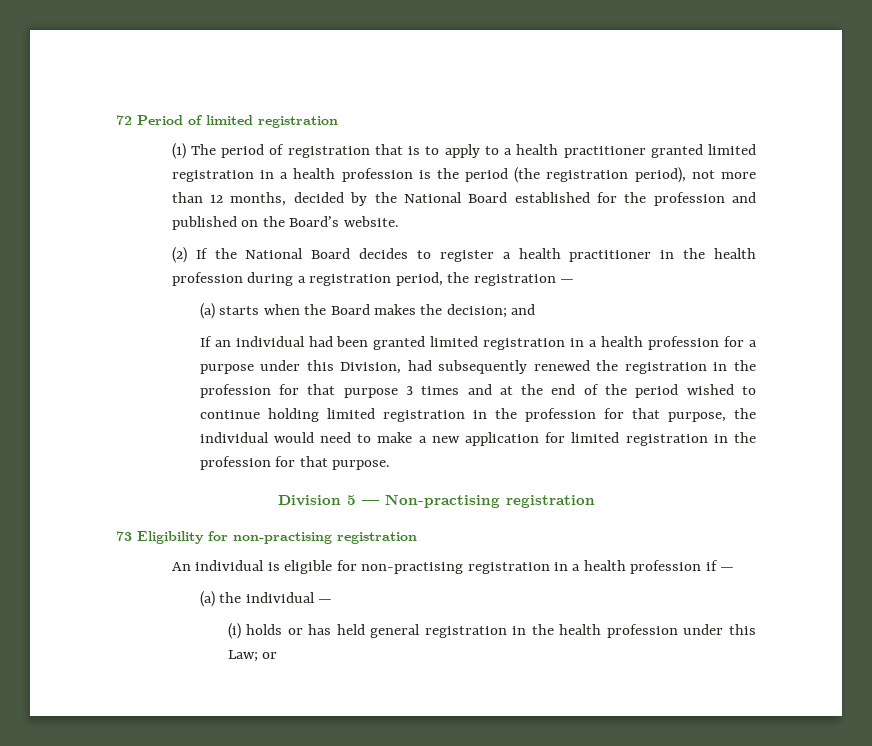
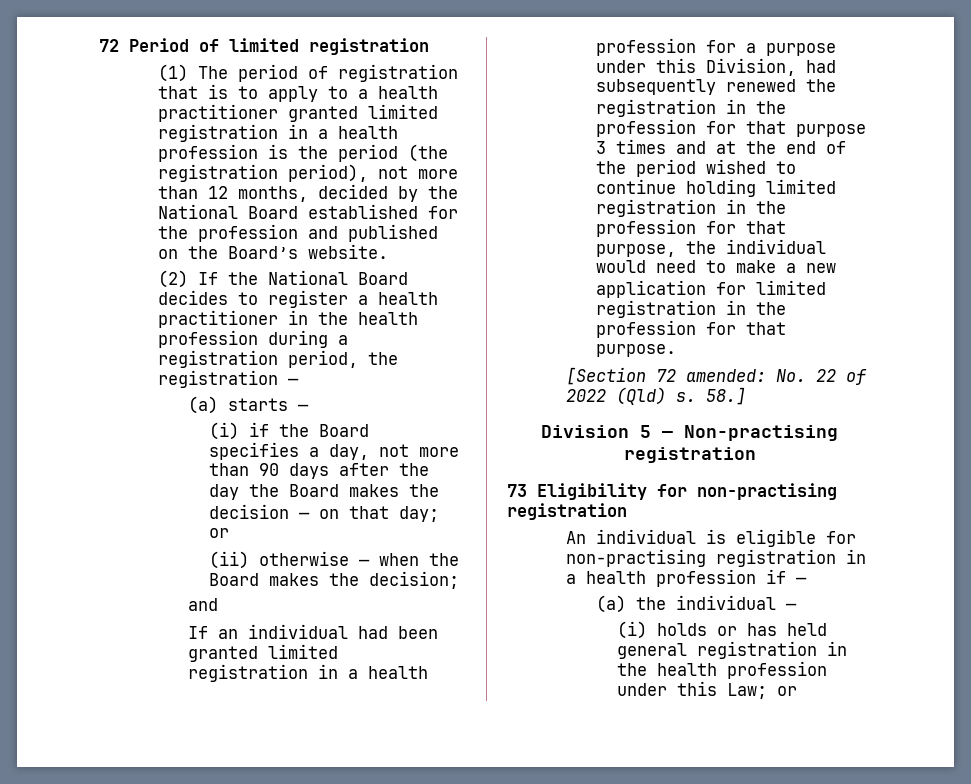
- (a) starts when the Board makes the decision; and
+ (a) starts —
+ (i) if the Board specifies a day, not more than 90 days after the day the Board makes the decision — on that day; or
+ (ii) otherwise — when the Board makes the decision;
+ and
+ [Section 72 amended: No. 22 of 2022 (Qld) s. 58.]

